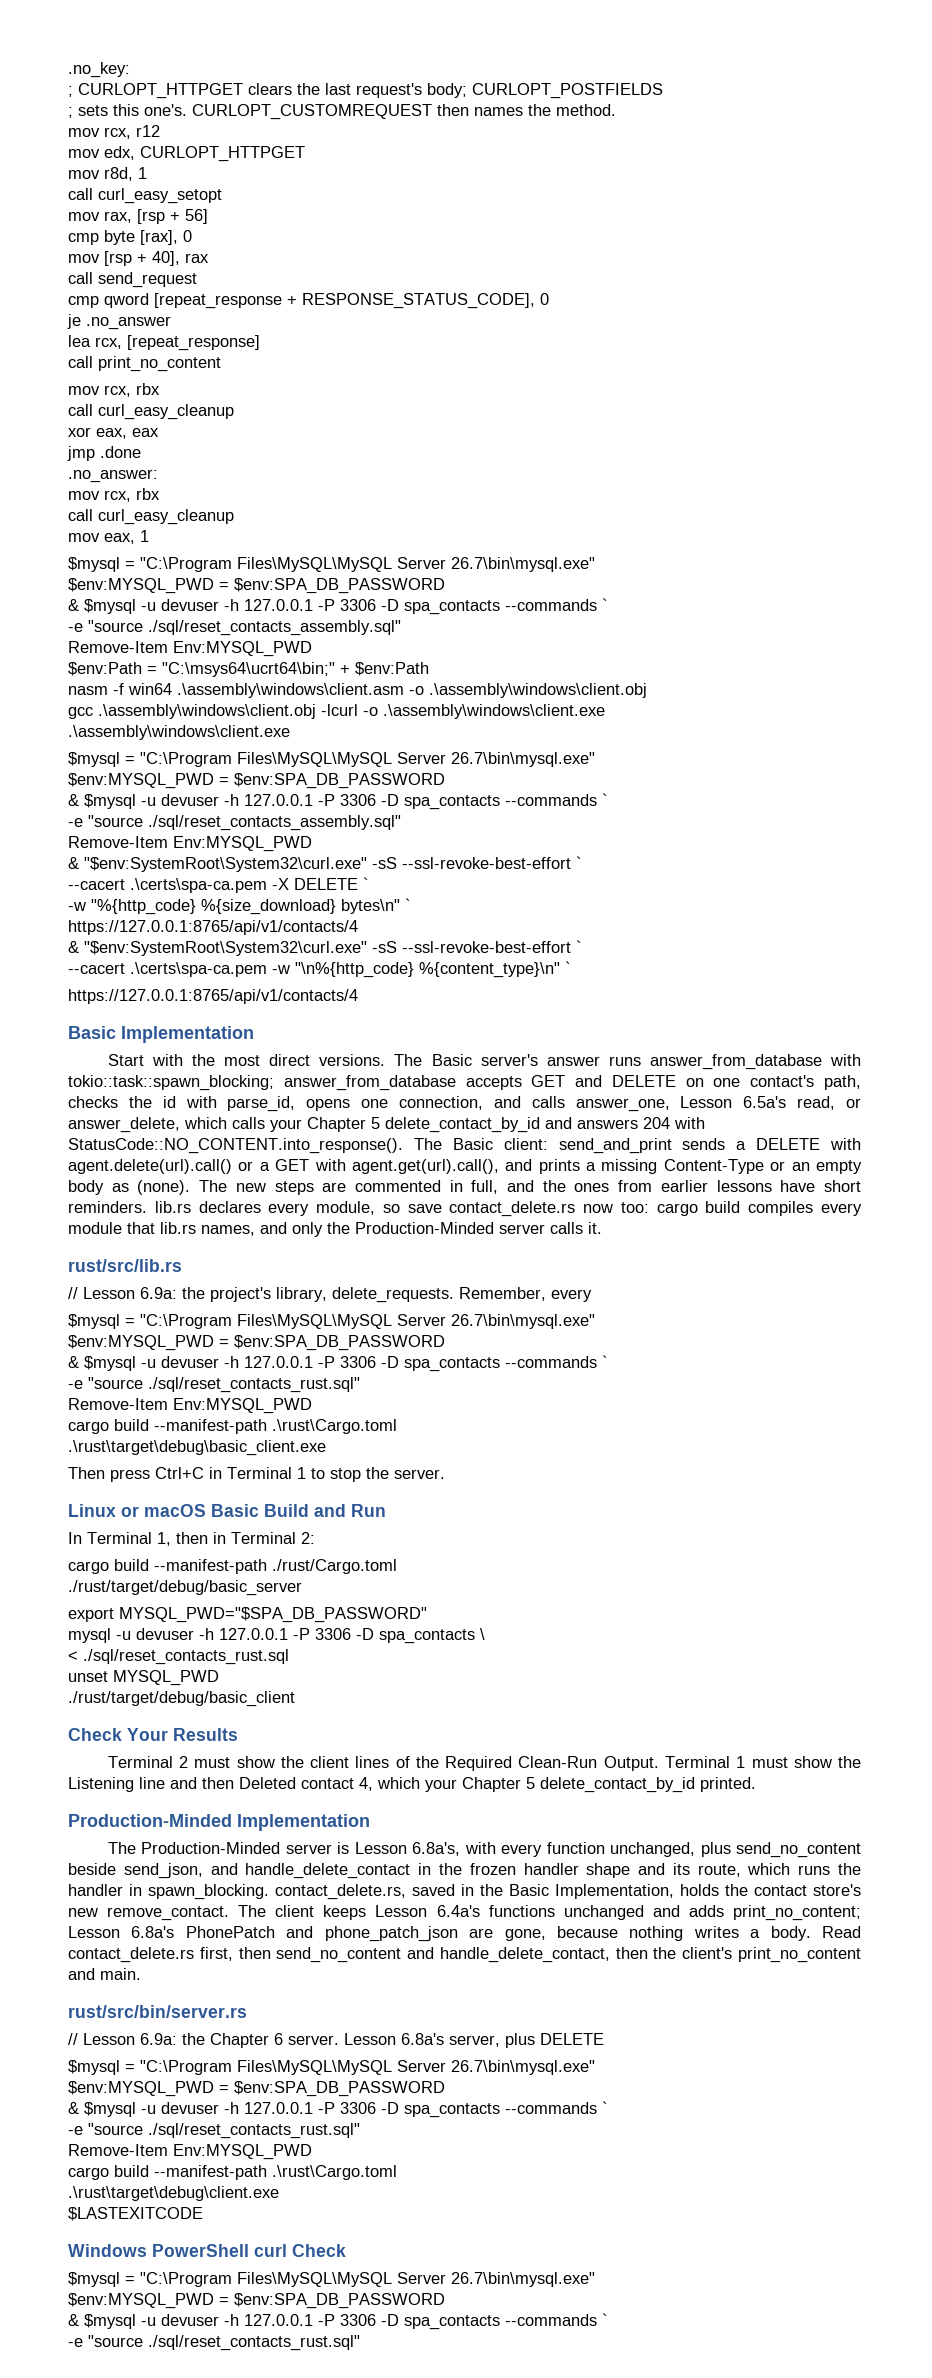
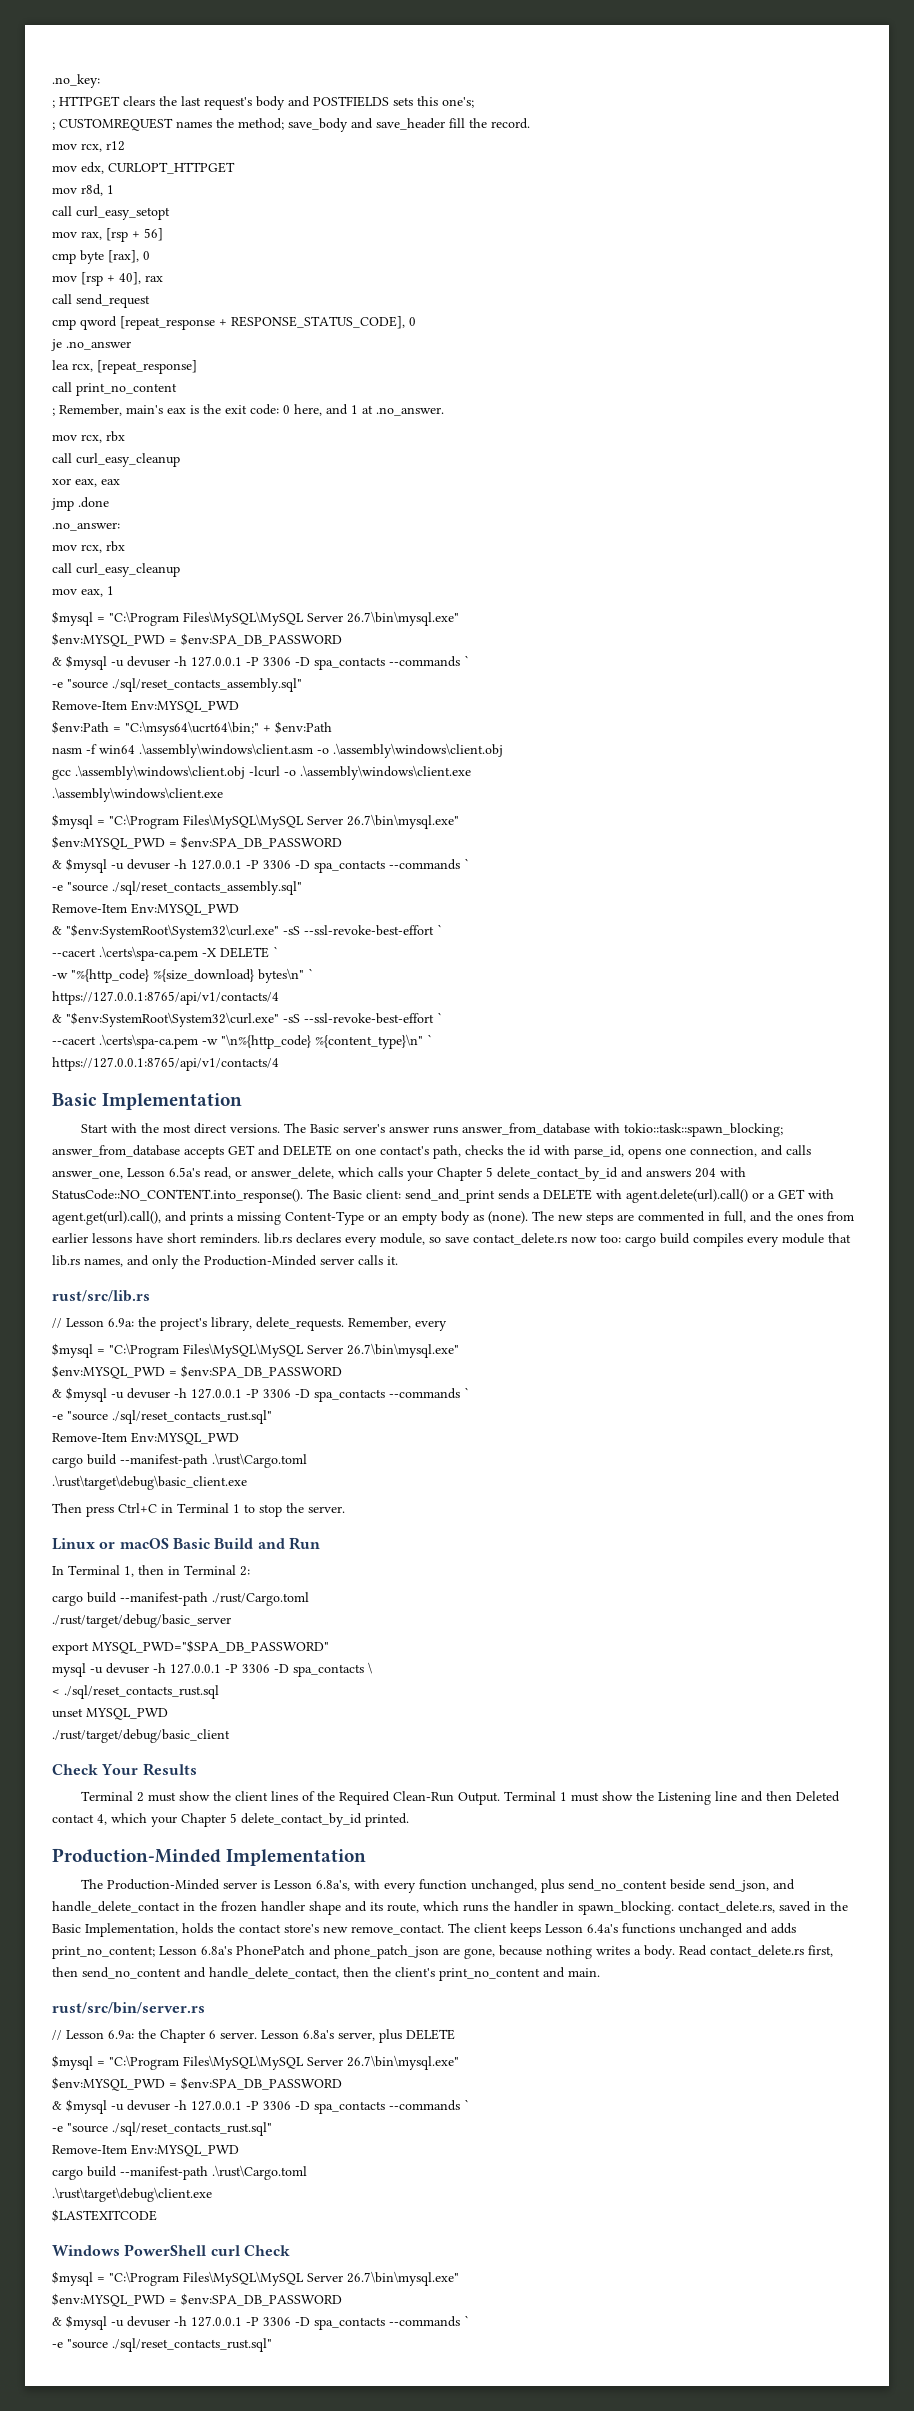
- ; CURLOPT_HTTPGET clears the last request's body; CURLOPT_POSTFIELDS
- ; sets this one's. CURLOPT_CUSTOMREQUEST then names the method.
+ ; HTTPGET clears the last request's body and POSTFIELDS sets this one's;
+ ; CUSTOMREQUEST names the method; save_body and save_header fill the record.
+ ; Remember, main's eax is the exit code: 0 here, and 1 at .no_answer.

